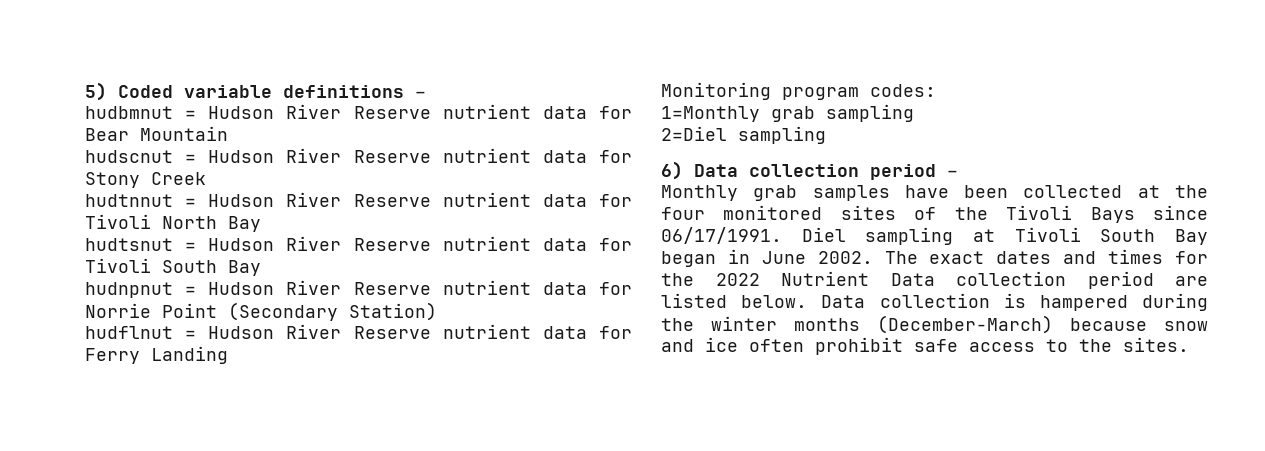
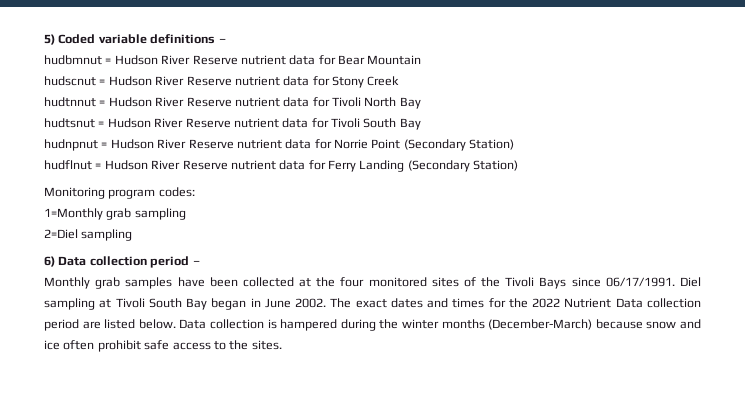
- hudflnut = Hudson River Reserve nutrient data for Ferry Landing
+ hudflnut = Hudson River Reserve nutrient data for Ferry Landing (Secondary Station)

